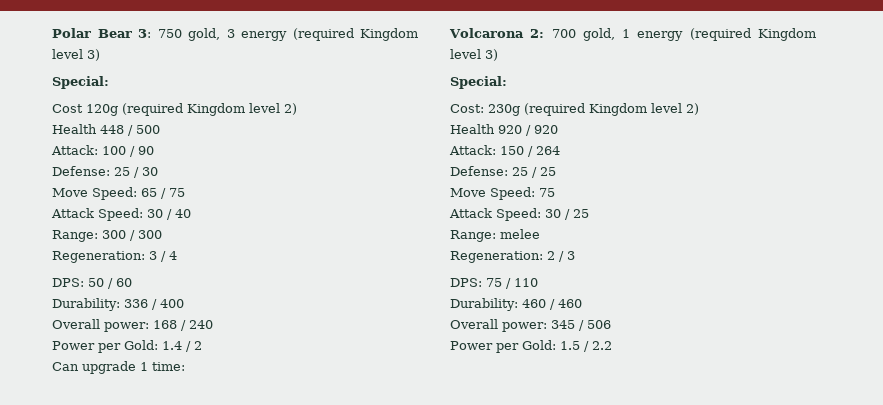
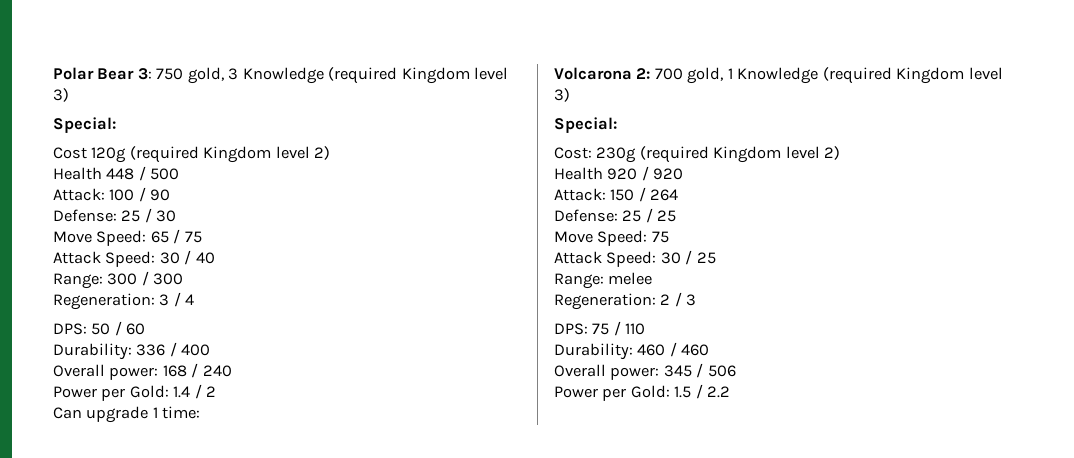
- Polar Bear 3: 750 gold, 3 energy (required Kingdom level 3)
+ Polar Bear 3: 750 gold, 3 Knowledge (required Kingdom level 3)
- Volcarona 2: 700 gold, 1 energy (required Kingdom level 3)
+ Volcarona 2: 700 gold, 1 Knowledge (required Kingdom level 3)

